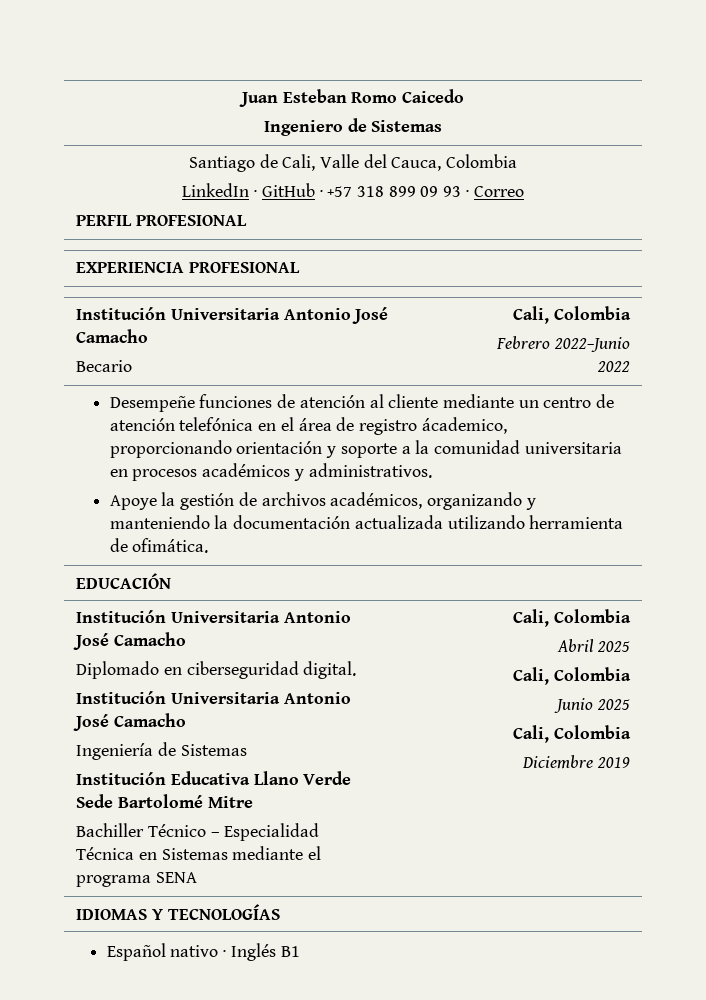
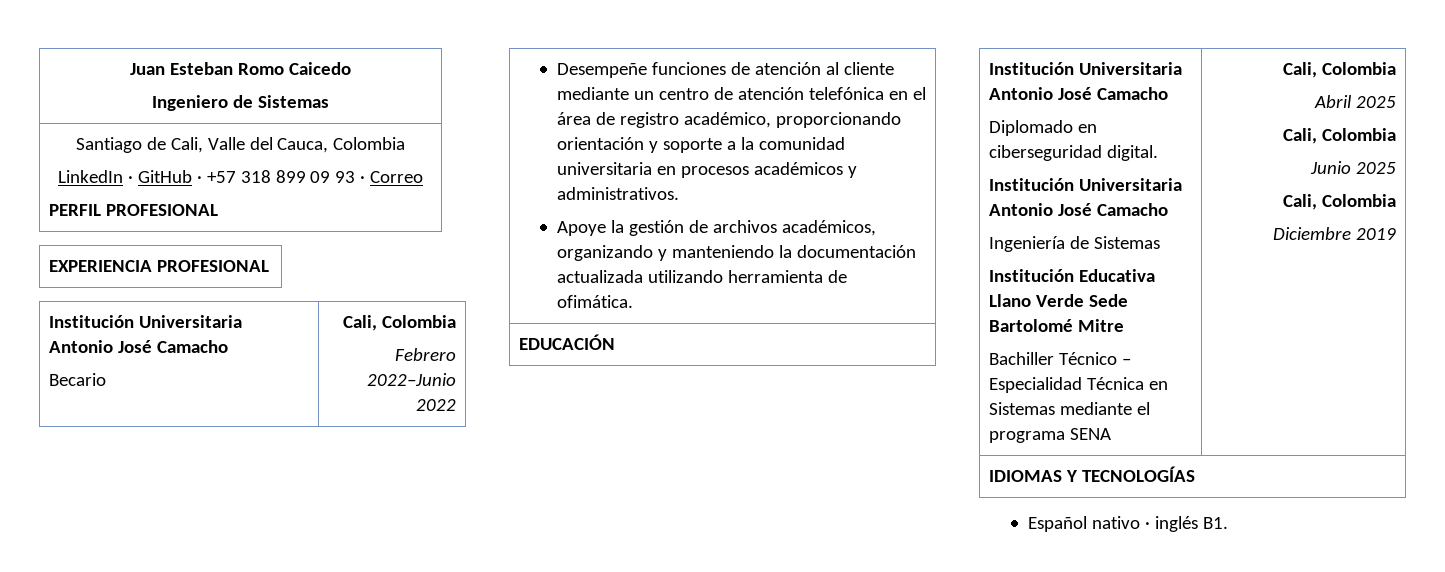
- Desempeñe funciones de atención al cliente mediante un centro de atención telefónica en el área de registro ácademico, proporcionando orientación y soporte a la comunidad universitaria en procesos académicos y administrativos.
+ Desempeñe funciones de atención al cliente mediante un centro de atención telefónica en el área de registro académico, proporcionando orientación y soporte a la comunidad universitaria en procesos académicos y administrativos.
- Español nativo · Inglés B1
+ Español nativo · inglés B1.

